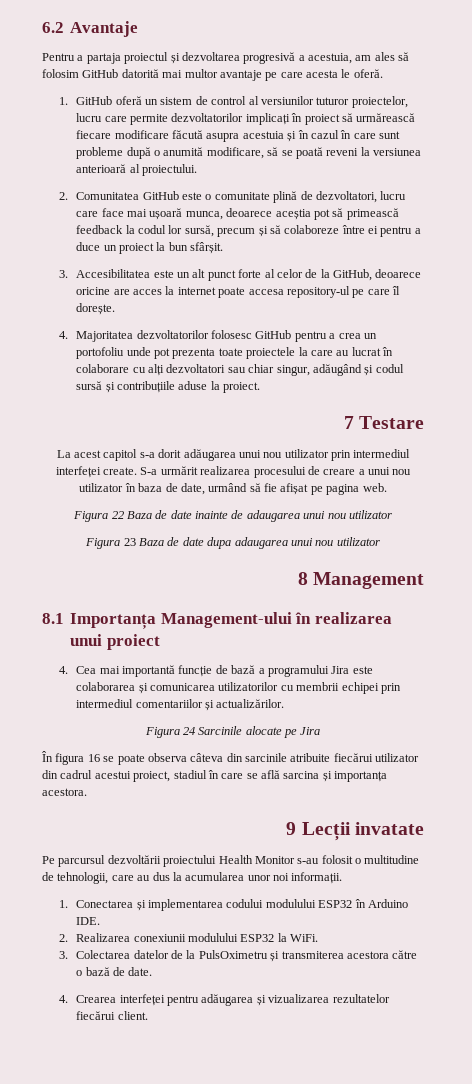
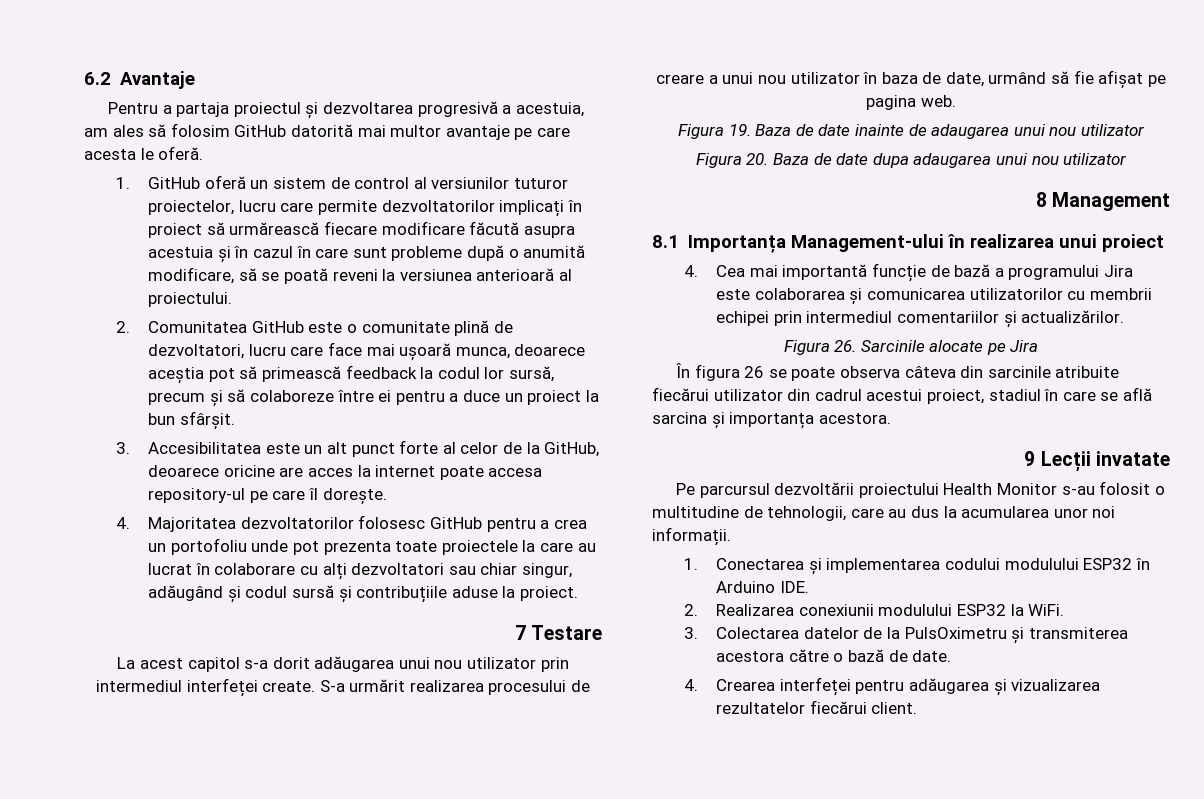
- Figura 22 Baza de date inainte de adaugarea unui nou utilizator
+ Figura 19. Baza de date inainte de adaugarea unui nou utilizator
- Figura 23 Baza de date dupa adaugarea unui nou utilizator
+ Figura 20. Baza de date dupa adaugarea unui nou utilizator
- Figura 24 Sarcinile alocate pe Jira
+ Figura 26. Sarcinile alocate pe Jira
- În figura 16 se poate observa câteva din sarcinile atribuite fiecărui utilizator din cadrul acestui proiect, stadiul în care se află sarcina și importanța acestora.
+ În figura 26 se poate observa câteva din sarcinile atribuite fiecărui utilizator din cadrul acestui proiect, stadiul în care se află sarcina și importanța acestora.

